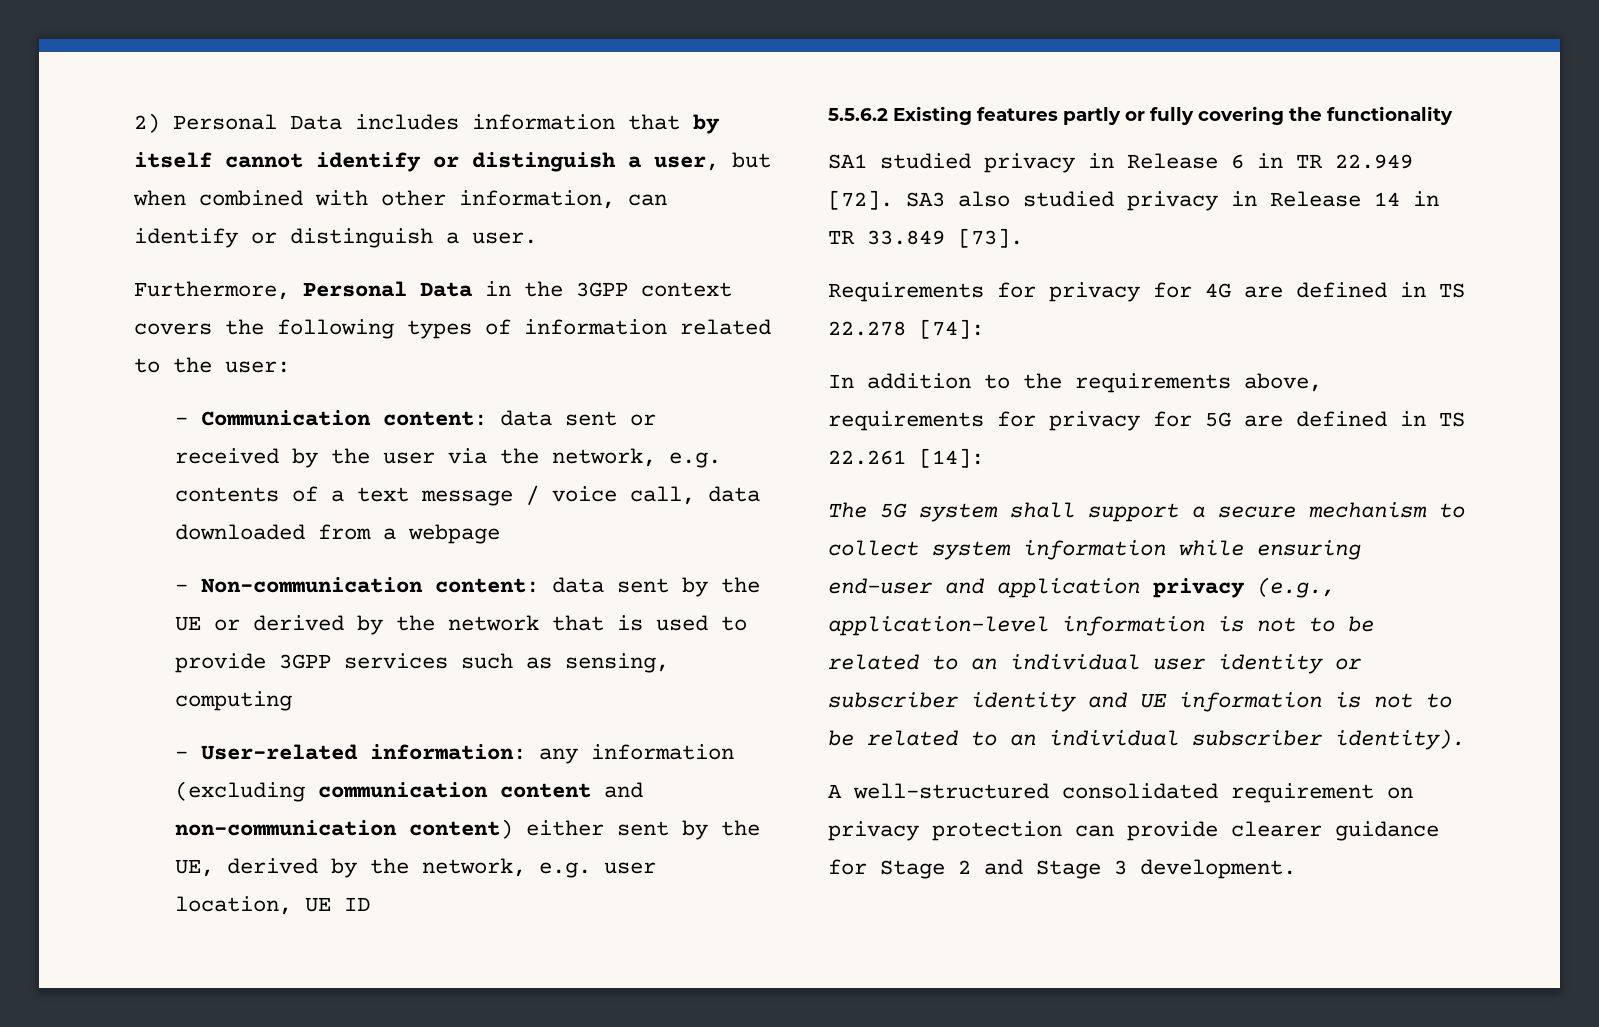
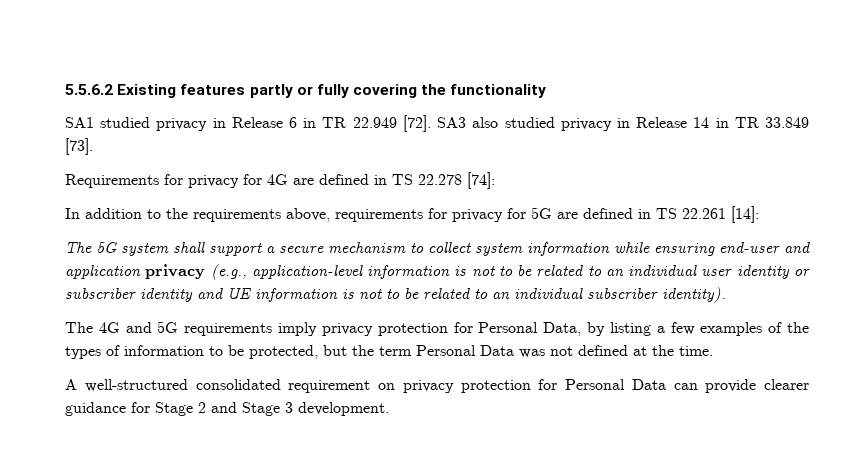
- 2) Personal Data includes information that by itself cannot identify or distinguish a user, but when combined with other information, can identify or distinguish a user.
- Furthermore, Personal Data in the 3GPP context covers the following types of information related to the user:
- - Communication content: data sent or received by the user via the network, e.g. contents of a text message / voice call, data downloaded from a webpage
- - Non-communication content: data sent by the UE or derived by the network that is used to provide 3GPP services such as sensing, computing
- - User-related information: any information (excluding communication content and non-communication content) either sent by the UE, derived by the network, e.g. user location, UE ID
+ The 4G and 5G requirements imply privacy protection for Personal Data, by listing a few examples of the types of information to be protected, but the term Personal Data was not defined at the time.
- A well-structured consolidated requirement on privacy protection can provide clearer guidance for Stage 2 and Stage 3 development.
+ A well-structured consolidated requirement on privacy protection for Personal Data can provide clearer guidance for Stage 2 and Stage 3 development.

